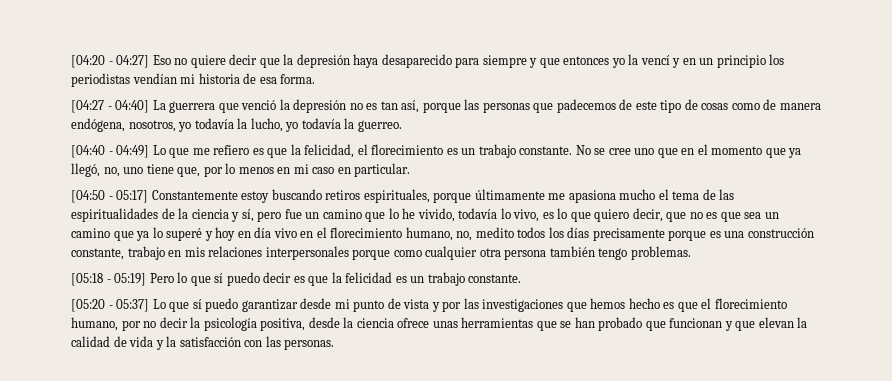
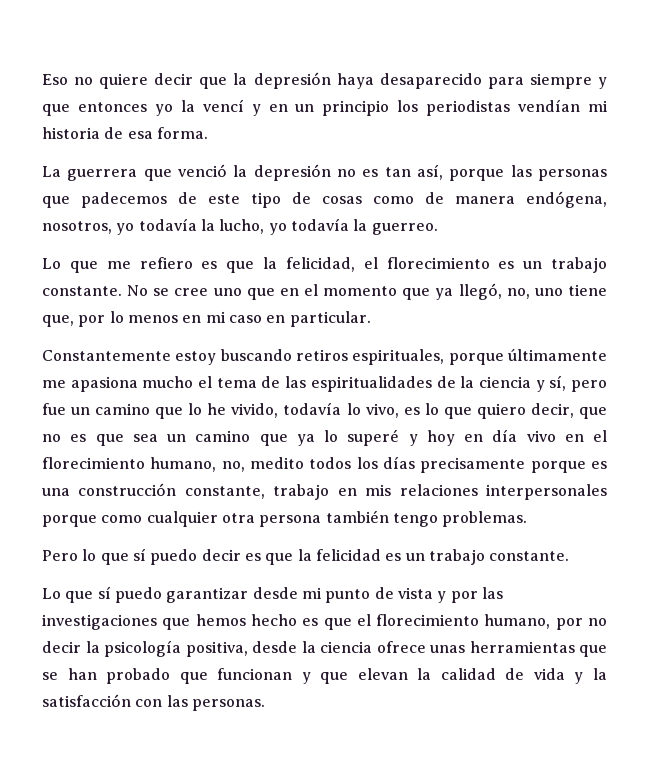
- [04:20 - 04:27] Eso no quiere decir que la depresión haya desaparecido para siempre y que entonces yo la vencí y en un principio los periodistas vendían mi historia de esa forma.
+ Eso no quiere decir que la depresión haya desaparecido para siempre y que entonces yo la vencí y en un principio los periodistas vendían mi historia de esa forma.
- [04:27 - 04:40] La guerrera que venció la depresión no es tan así, porque las personas que padecemos de este tipo de cosas como de manera endógena, nosotros, yo todavía la lucho, yo todavía la guerreo.
+ La guerrera que venció la depresión no es tan así, porque las personas que padecemos de este tipo de cosas como de manera endógena, nosotros, yo todavía la lucho, yo todavía la guerreo.
- [04:40 - 04:49] Lo que me refiero es que la felicidad, el florecimiento es un trabajo constante.
+ Lo que me refiero es que la felicidad, el florecimiento es un trabajo constante.
- [04:50 - 05:17] Constantemente estoy buscando retiros espirituales, porque últimamente me apasiona mucho el tema de las espiritualidades de la ciencia y sí, pero fue un camino que lo he vivido, todavía lo vivo, es lo que quiero decir, que no es que sea un camino que ya lo superé y hoy en día vivo en el florecimiento humano, no, medito todos los días precisamente porque es una construcción constante, trabajo en mis relaciones interpersonales porque como cualquier otra persona también tengo problemas.
+ Constantemente estoy buscando retiros espirituales, porque últimamente me apasiona mucho el tema de las espiritualidades de la ciencia y sí, pero fue un camino que lo he vivido, todavía lo vivo, es lo que quiero decir, que no es que sea un camino que ya lo superé y hoy en día vivo en el florecimiento humano, no, medito todos los días precisamente porque es una construcción constante, trabajo en mis relaciones interpersonales porque como cualquier otra persona también tengo problemas.
- [05:18 - 05:19] Pero lo que sí puedo decir es que la felicidad es un trabajo constante.
+ Pero lo que sí puedo decir es que la felicidad es un trabajo constante.
- [05:20 - 05:37] Lo que sí puedo garantizar desde mi punto de vista y por las investigaciones que hemos hecho es que el florecimiento humano, por no decir la psicología positiva, desde la ciencia ofrece unas herramientas que se han probado que funcionan y que elevan la calidad de vida y la satisfacción con las personas.
+ Lo que sí puedo garantizar desde mi punto de vista y por las investigaciones que hemos hecho es que el florecimiento humano, por no decir la psicología positiva, desde la ciencia ofrece unas herramientas que se han probado que funcionan y que elevan la calidad de vida y la satisfacción con las personas.

